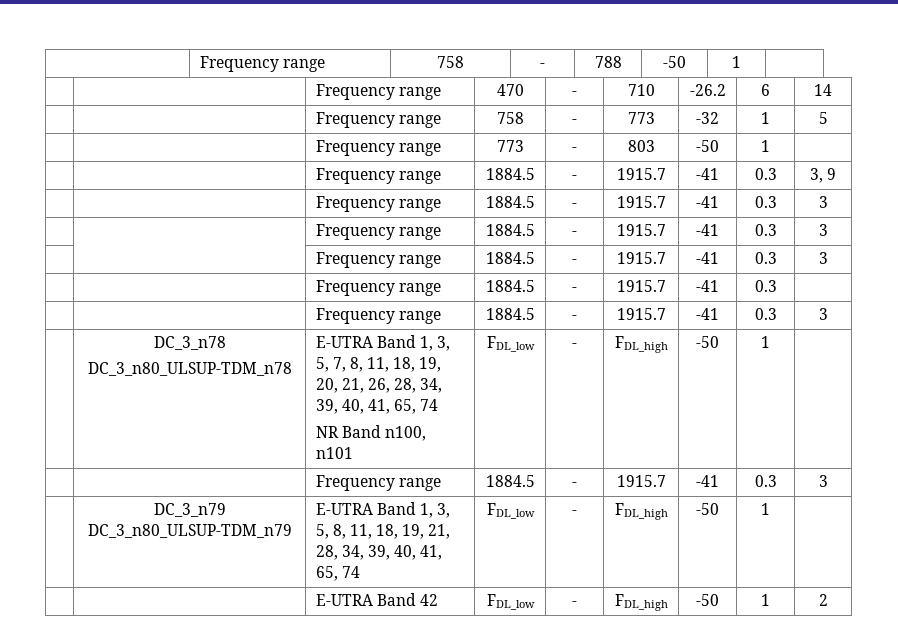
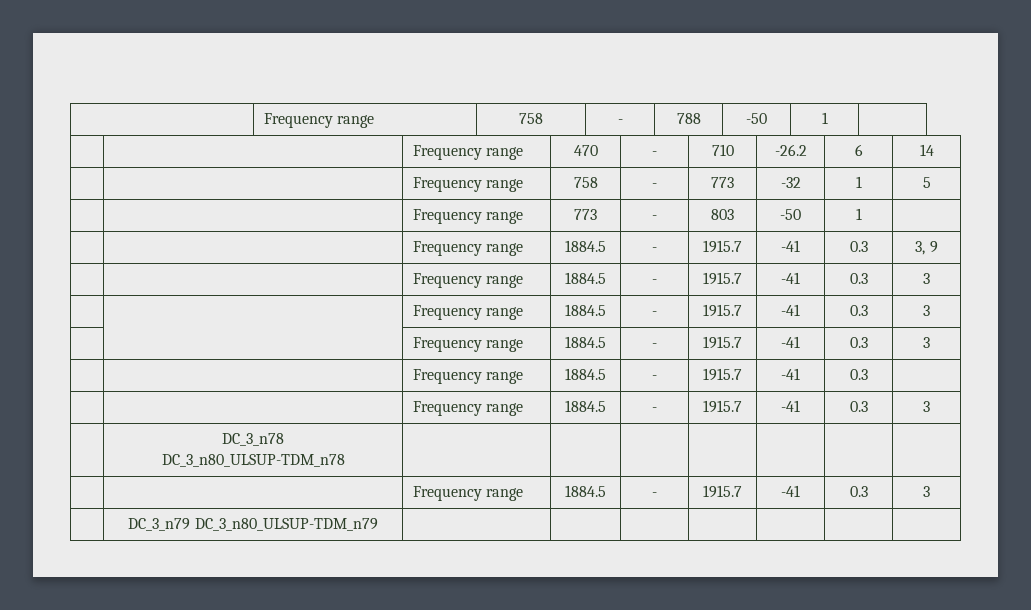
  | DC_3_n78
- DC_3_n80_ULSUP-TDM_n78 | E-UTRA Band 1, 3, 5, 7, 8, 11, 18, 19, 20, 21, 26, 28, 34, 39, 40, 41, 65, 74
- NR Band n100, n101 | FDL_low | - | FDL_high | -50 | 1 |
+ DC_3_n80_ULSUP-TDM_n78 | | | | | | |
- | DC_3_n79 DC_3_n80_ULSUP-TDM_n79 | E-UTRA Band 1, 3, 5, 8, 11, 18, 19, 21, 28, 34, 39, 40, 41, 65, 74 | FDL_low | - | FDL_high | -50 | 1 |
- | | E-UTRA Band 42 | FDL_low | - | FDL_high | -50 | 1 | 2
+ | DC_3_n79 DC_3_n80_ULSUP-TDM_n79 | | | | | | |

